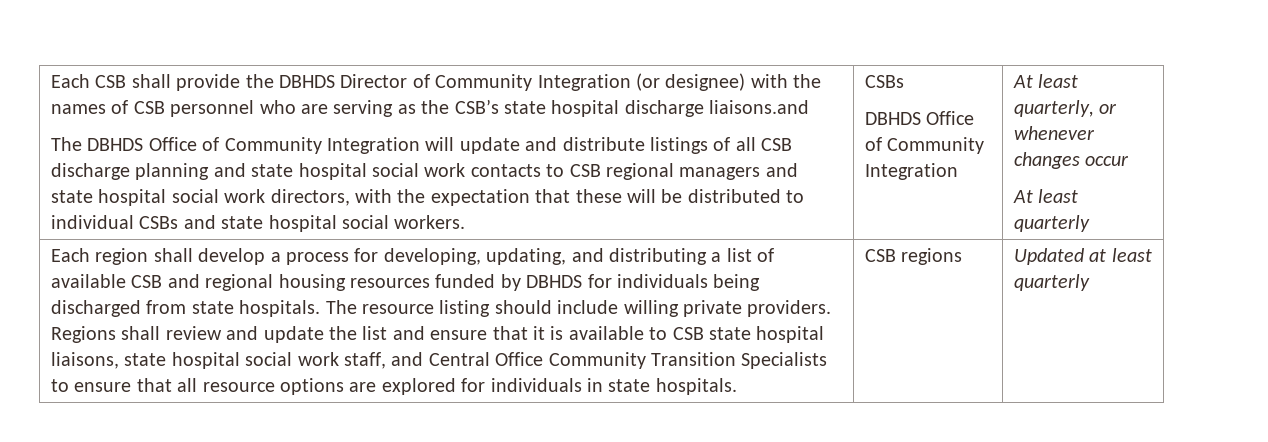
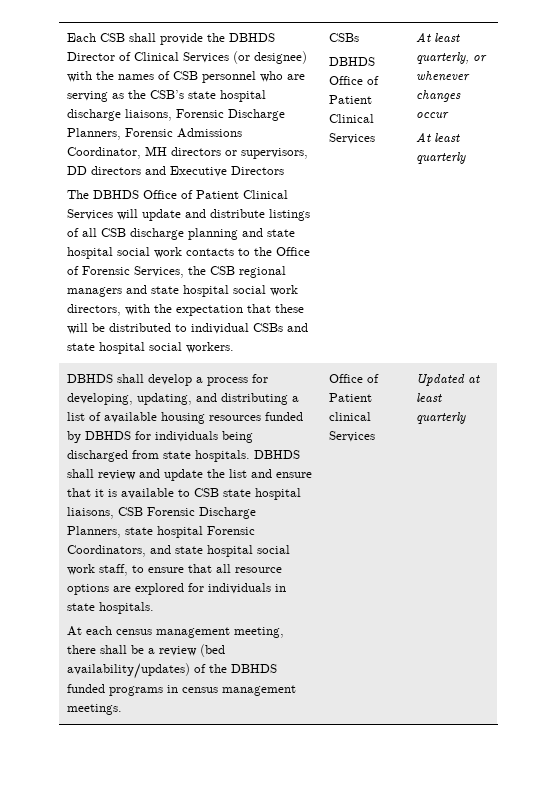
- Each CSB shall provide the DBHDS Director of Community Integration (or designee) with the names of CSB personnel who are serving as the CSB’s state hospital discharge liaisons.and
+ Each CSB shall provide the DBHDS Director of Clinical Services (or designee) with the names of CSB personnel who are serving as the CSB’s state hospital discharge liaisons, Forensic Discharge Planners, Forensic Admissions Coordinator, MH directors or supervisors, DD directors and Executive Directors
- The DBHDS Office of Community Integration will update and distribute listings of all CSB discharge planning and state hospital social work contacts to CSB regional managers and state hospital social work directors, with the expectation that these will be distributed to individual CSBs and state hospital social workers. | CSBs
- DBHDS Office of Community Integration
+ The DBHDS Office of Patient Clinical Services will update and distribute listings of all CSB discharge planning and state hospital social work contacts to the Office of Forensic Services, the CSB regional managers and state hospital social work directors, with the expectation that these will be distributed to individual CSBs and state hospital social workers. | CSBs
+ DBHDS Office of Patient Clinical Services
- Each region shall develop a process for developing, updating, and distributing a list of available CSB and regional housing resources funded by DBHDS for individuals being discharged from state hospitals.
+ DBHDS shall develop a process for developing, updating, and distributing a list of available housing resources funded by DBHDS for individuals being discharged from state hospitals.
- The resource listing should include willing private providers. Regions shall review and update the list and ensure that it is available to CSB state hospital liaisons, state hospital social work staff, and Central Office Community Transition Specialists to ensure that all resource options are explored for individuals in state hospitals.
+ DBHDS shall review and update the list and ensure that it is available to CSB state hospital liaisons, CSB Forensic Discharge Planners, state hospital Forensic Coordinators, and state hospital social work staff, to ensure that all resource options are explored for individuals in state hospitals.
- CSB regions
+ At each census management meeting, there shall be a review (bed availability/updates) of the DBHDS funded programs in census management meetings. | Office of Patient clinical Services

